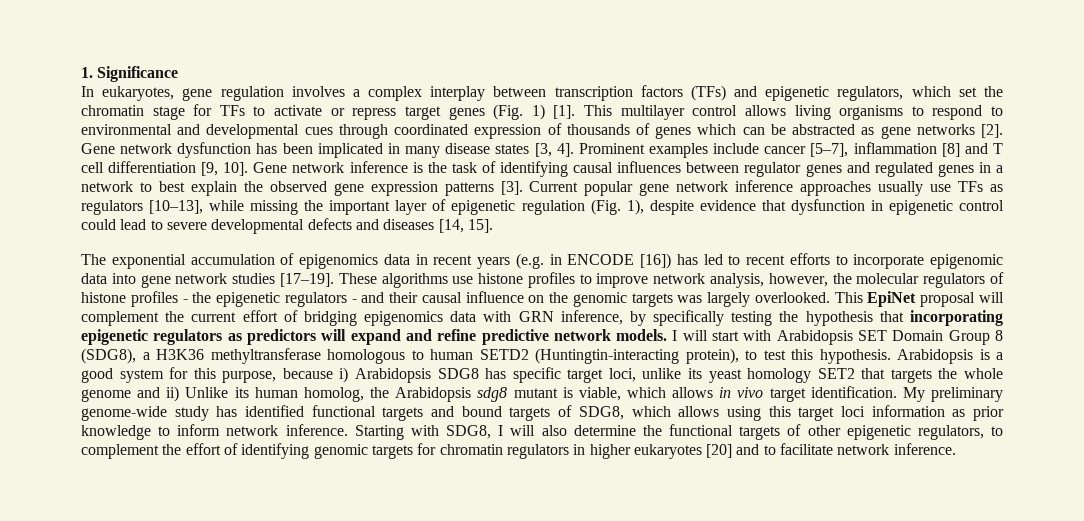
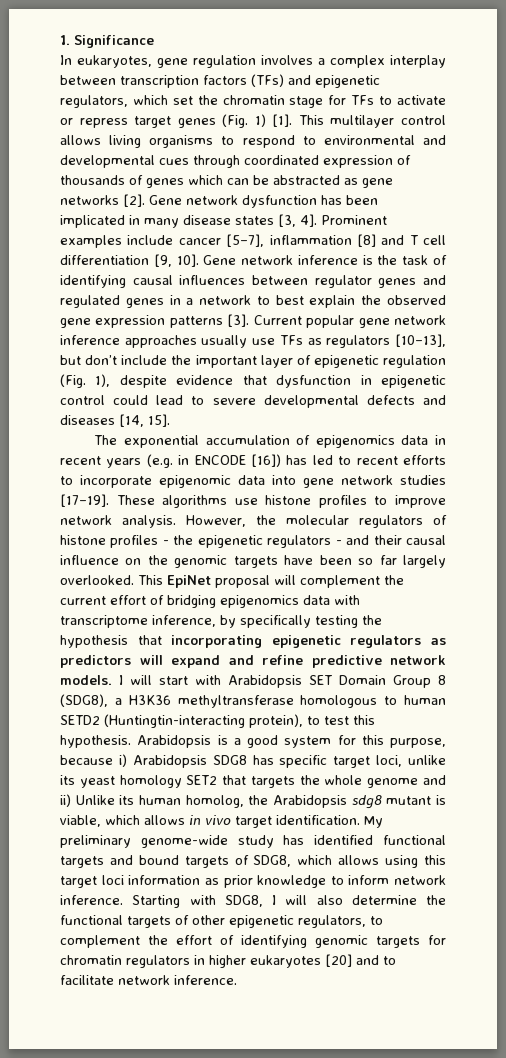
- Current popular gene network inference approaches usually use TFs as regulators [10–13], while missing the important layer of epigenetic regulation (Fig. 1), despite evidence that dysfunction in epigenetic control could lead to severe developmental defects and diseases [14, 15].
+ Current popular gene network inference approaches usually use TFs as regulators [10–13], but don’t include the important layer of epigenetic regulation (Fig. 1), despite evidence that dysfunction in epigenetic control could lead to severe developmental defects and diseases [14, 15].
- These algorithms use histone profiles to improve network analysis, however, the molecular regulators of histone profiles - the epigenetic regulators - and their causal influence on the genomic targets was largely overlooked.
+ These algorithms use histone profiles to improve network analysis. However, the molecular regulators of histone profiles - the epigenetic regulators - and their causal influence on the genomic targets have been so far largely overlooked.
- This EpiNet proposal will complement the current effort of bridging epigenomics data with GRN inference, by specifically testing the hypothesis that incorporating epigenetic regulators as predictors will expand and refine predictive network models.
+ This EpiNet proposal will complement the current effort of bridging epigenomics data with transcriptome inference, by specifically testing the hypothesis that incorporating epigenetic regulators as predictors will expand and refine predictive network models.

